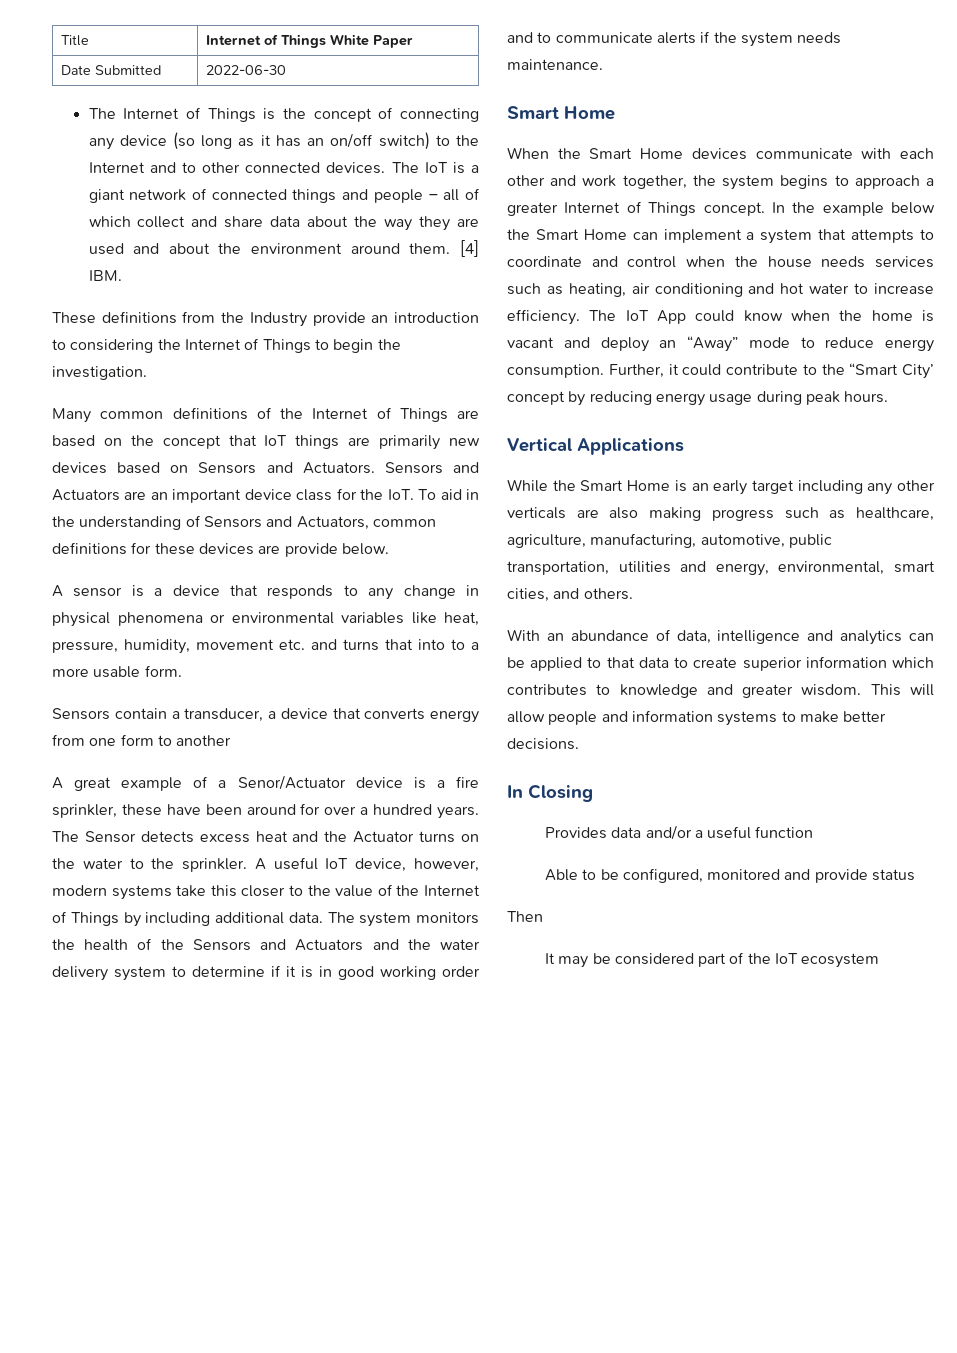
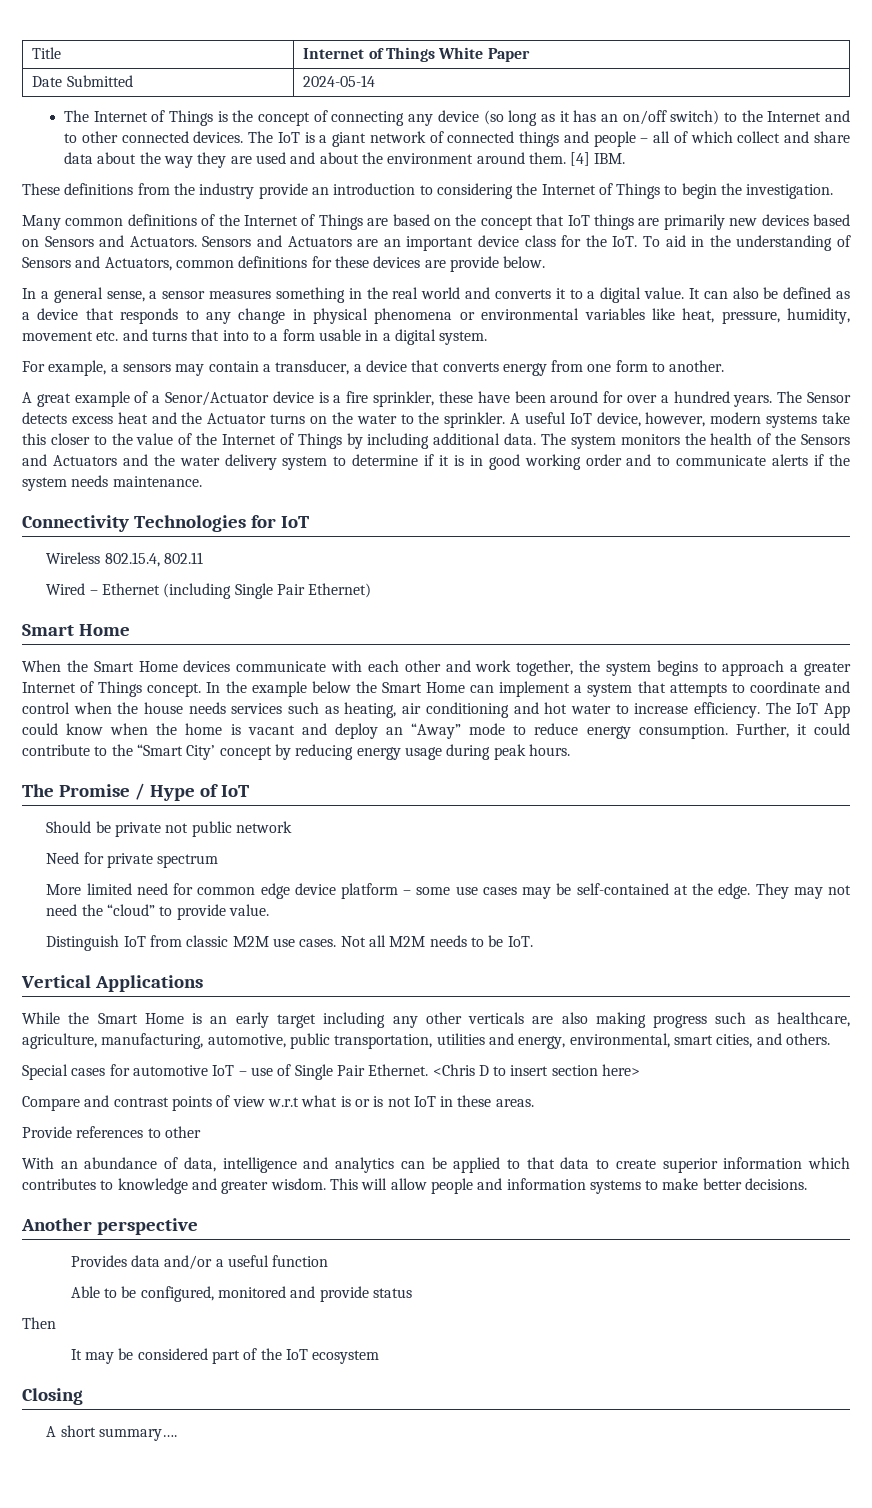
- Date Submitted | 2022-06-30
+ Date Submitted | 2024-05-14
- These definitions from the Industry provide an introduction to considering the Internet of Things to begin the investigation.
+ These definitions from the industry provide an introduction to considering the Internet of Things to begin the investigation.
- A sensor is a device that responds to any change in physical phenomena or environmental variables like heat, pressure, humidity, movement etc. and turns that into to a more usable form.
- Sensors contain a transducer, a device that converts energy from one form to another
+ In a general sense, a sensor measures something in the real world and converts it to a digital value. It can also be defined as a device that responds to any change in physical phenomena or environmental variables like heat, pressure, humidity, movement etc. and turns that into to a form usable in a digital system.
+ For example, a sensors may contain a transducer, a device that converts energy from one form to another.
+ Connectivity Technologies for IoT
+ Wireless 802.15.4, 802.11
+ Wired – Ethernet (including Single Pair Ethernet)
+ The Promise / Hype of IoT
+ Should be private not public network
+ Need for private spectrum
+ More limited need for common edge device platform – some use cases may be self-contained at the edge. They may not need the “cloud” to provide value.
+ Distinguish IoT from classic M2M use cases. Not all M2M needs to be IoT.
+ Special cases for automotive IoT – use of Single Pair Ethernet. <Chris D to insert section here>
+ Compare and contrast points of view w.r.t what is or is not IoT in these areas.
+ Provide references to other
- In Closing
+ Another perspective
+ Closing
+ A short summary….

